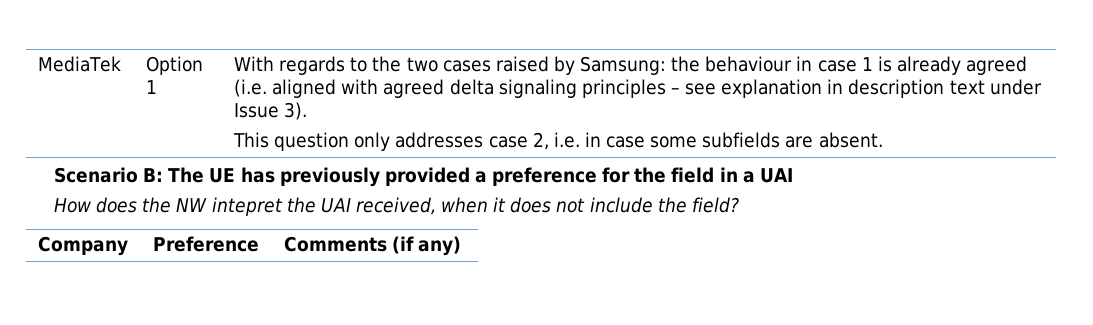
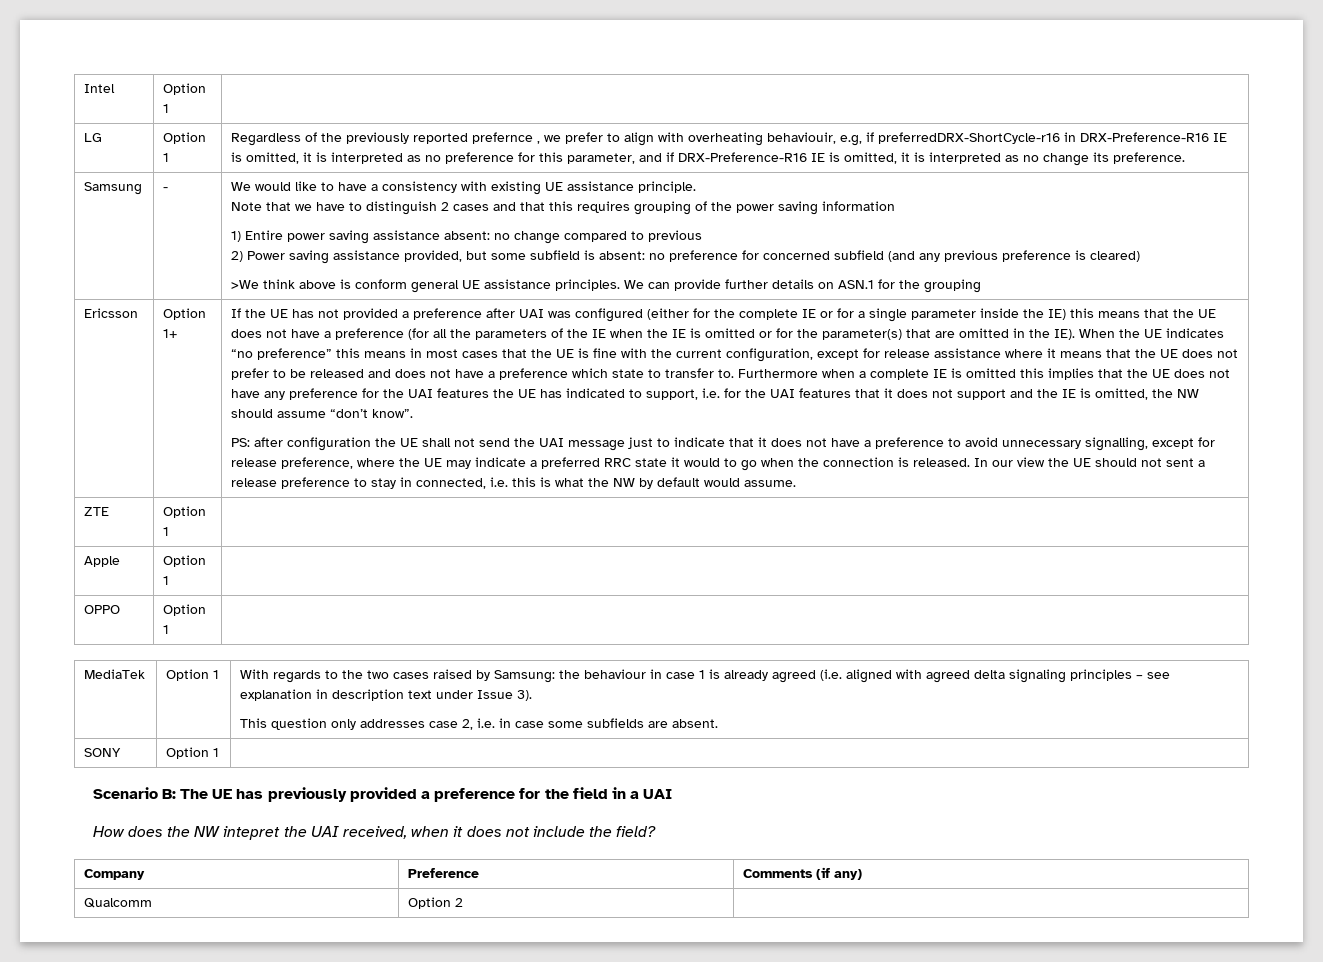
+ Intel | Option 1 |
+ LG | Option 1 | Regardless of the previously reported prefernce , we prefer to align with overheating behaviouir, e.g, if preferredDRX-ShortCycle-r16 in DRX-Preference-R16 IE is omitted, it is interpreted as no preference for this parameter, and if DRX-Preference-R16 IE is omitted, it is interpreted as no change its preference.
+ Samsung | - | We would like to have a consistency with existing UE assistance principle.
+ Note that we have to distinguish 2 cases and that this requires grouping of the power saving information
+ 1) Entire power saving assistance absent: no change compared to previous
+ 2) Power saving assistance provided, but some subfield is absent: no preference for concerned subfield (and any previous preference is cleared)
+ >We think above is conform general UE assistance principles. We can provide further details on ASN.1 for the grouping
+ Ericsson | Option 1+ | If the UE has not provided a preference after UAI was configured (either for the complete IE or for a single parameter inside the IE) this means that the UE does not have a preference (for all the parameters of the IE when the IE is omitted or for the parameter(s) that are omitted in the IE). When the UE indicates “no preference” this means in most cases that the UE is fine with the current configuration, except for release assistance where it means that the UE does not prefer to be released and does not have a preference which state to transfer to. Furthermore when a complete IE is omitted this implies that the UE does not have any preference for the UAI features the UE has indicated to support, i.e. for the UAI features that it does not support and the IE is omitted, the NW should assume “don’t know”.
+ PS: after configuration the UE shall not send the UAI message just to indicate that it does not have a preference to avoid unnecessary signalling, except for release preference, where the UE may indicate a preferred RRC state it would to go when the connection is released. In our view the UE should not sent a release preference to stay in connected, i.e. this is what the NW by default would assume.
+ ZTE | Option 1 |
+ Apple | Option 1 |
+ OPPO | Option 1 |
+ SONY | Option 1 |
+ Qualcomm | Option 2 |

